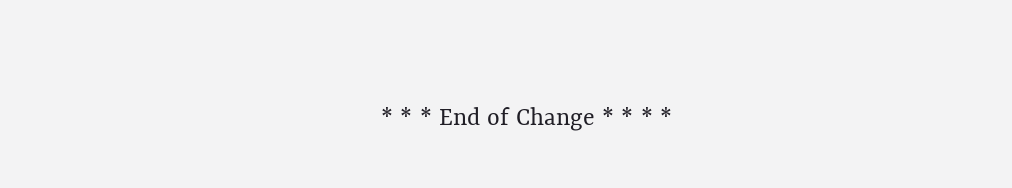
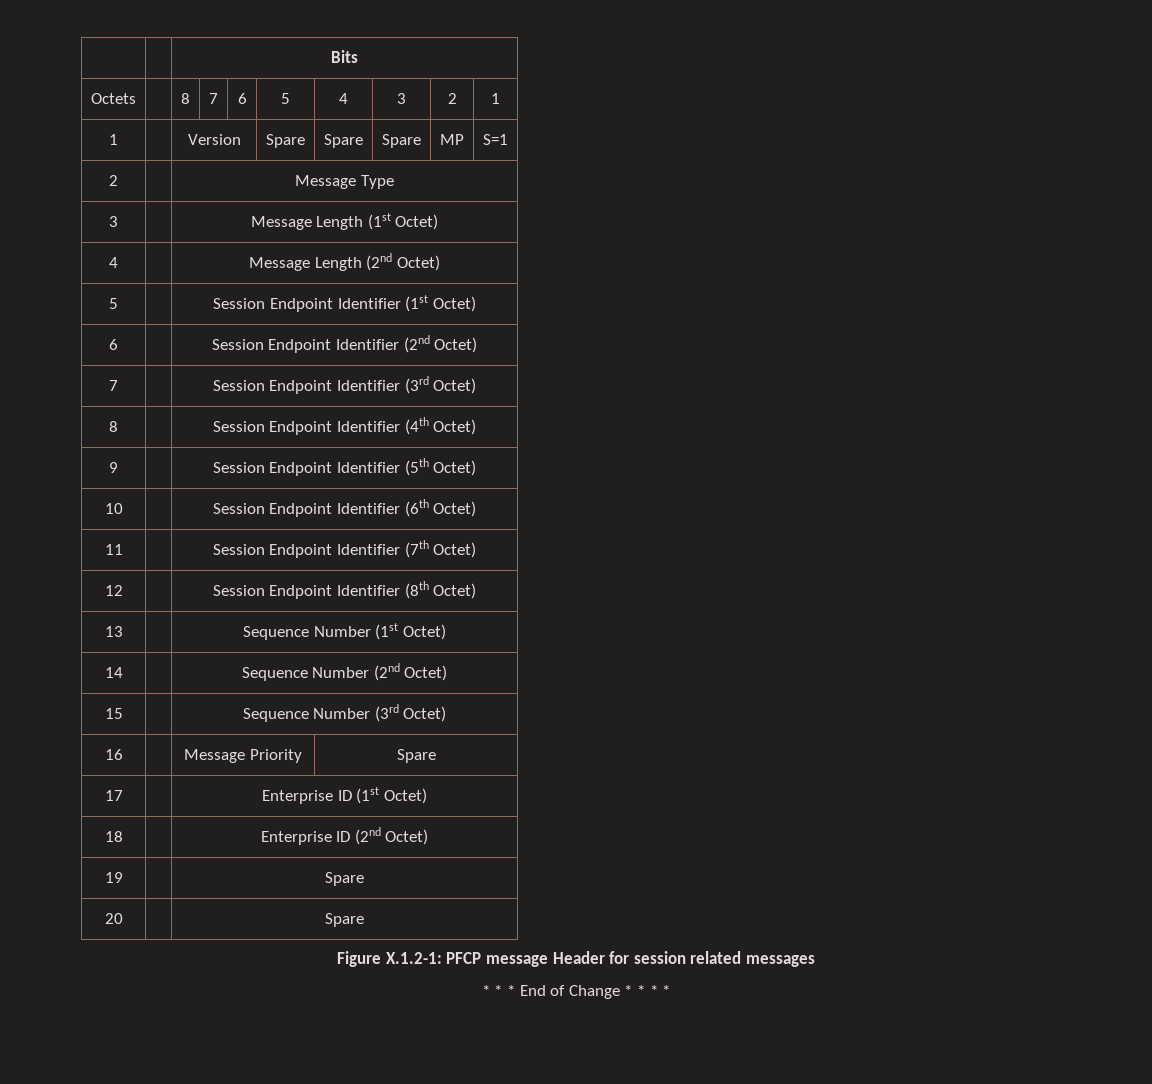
+ | | Bits
+ Octets | | 8 | 7 | 6 | 5 | 4 | 3 | 2 | 1
+ 1 | | Version | Spare | Spare | Spare | MP | S=1
+ 2 | | Message Type
+ 3 | | Message Length (1st Octet)
+ 4 | | Message Length (2nd Octet)
+ 5 | | Session Endpoint Identifier (1st Octet)
+ 6 | | Session Endpoint Identifier (2nd Octet)
+ 7 | | Session Endpoint Identifier (3rd Octet)
+ 8 | | Session Endpoint Identifier (4th Octet)
+ 9 | | Session Endpoint Identifier (5th Octet)
+ 10 | | Session Endpoint Identifier (6th Octet)
+ 11 | | Session Endpoint Identifier (7th Octet)
+ 12 | | Session Endpoint Identifier (8th Octet)
+ 13 | | Sequence Number (1st Octet)
+ 14 | | Sequence Number (2nd Octet)
+ 15 | | Sequence Number (3rd Octet)
+ 16 | | Message Priority | Spare
+ 17 | | Enterprise ID (1st Octet)
+ 18 | | Enterprise ID (2nd Octet)
+ 19 | | Spare
+ 20 | | Spare
+ Figure X.1.2-1: PFCP message Header for session related messages

